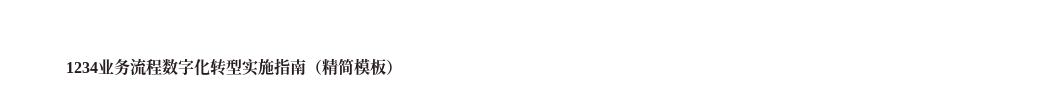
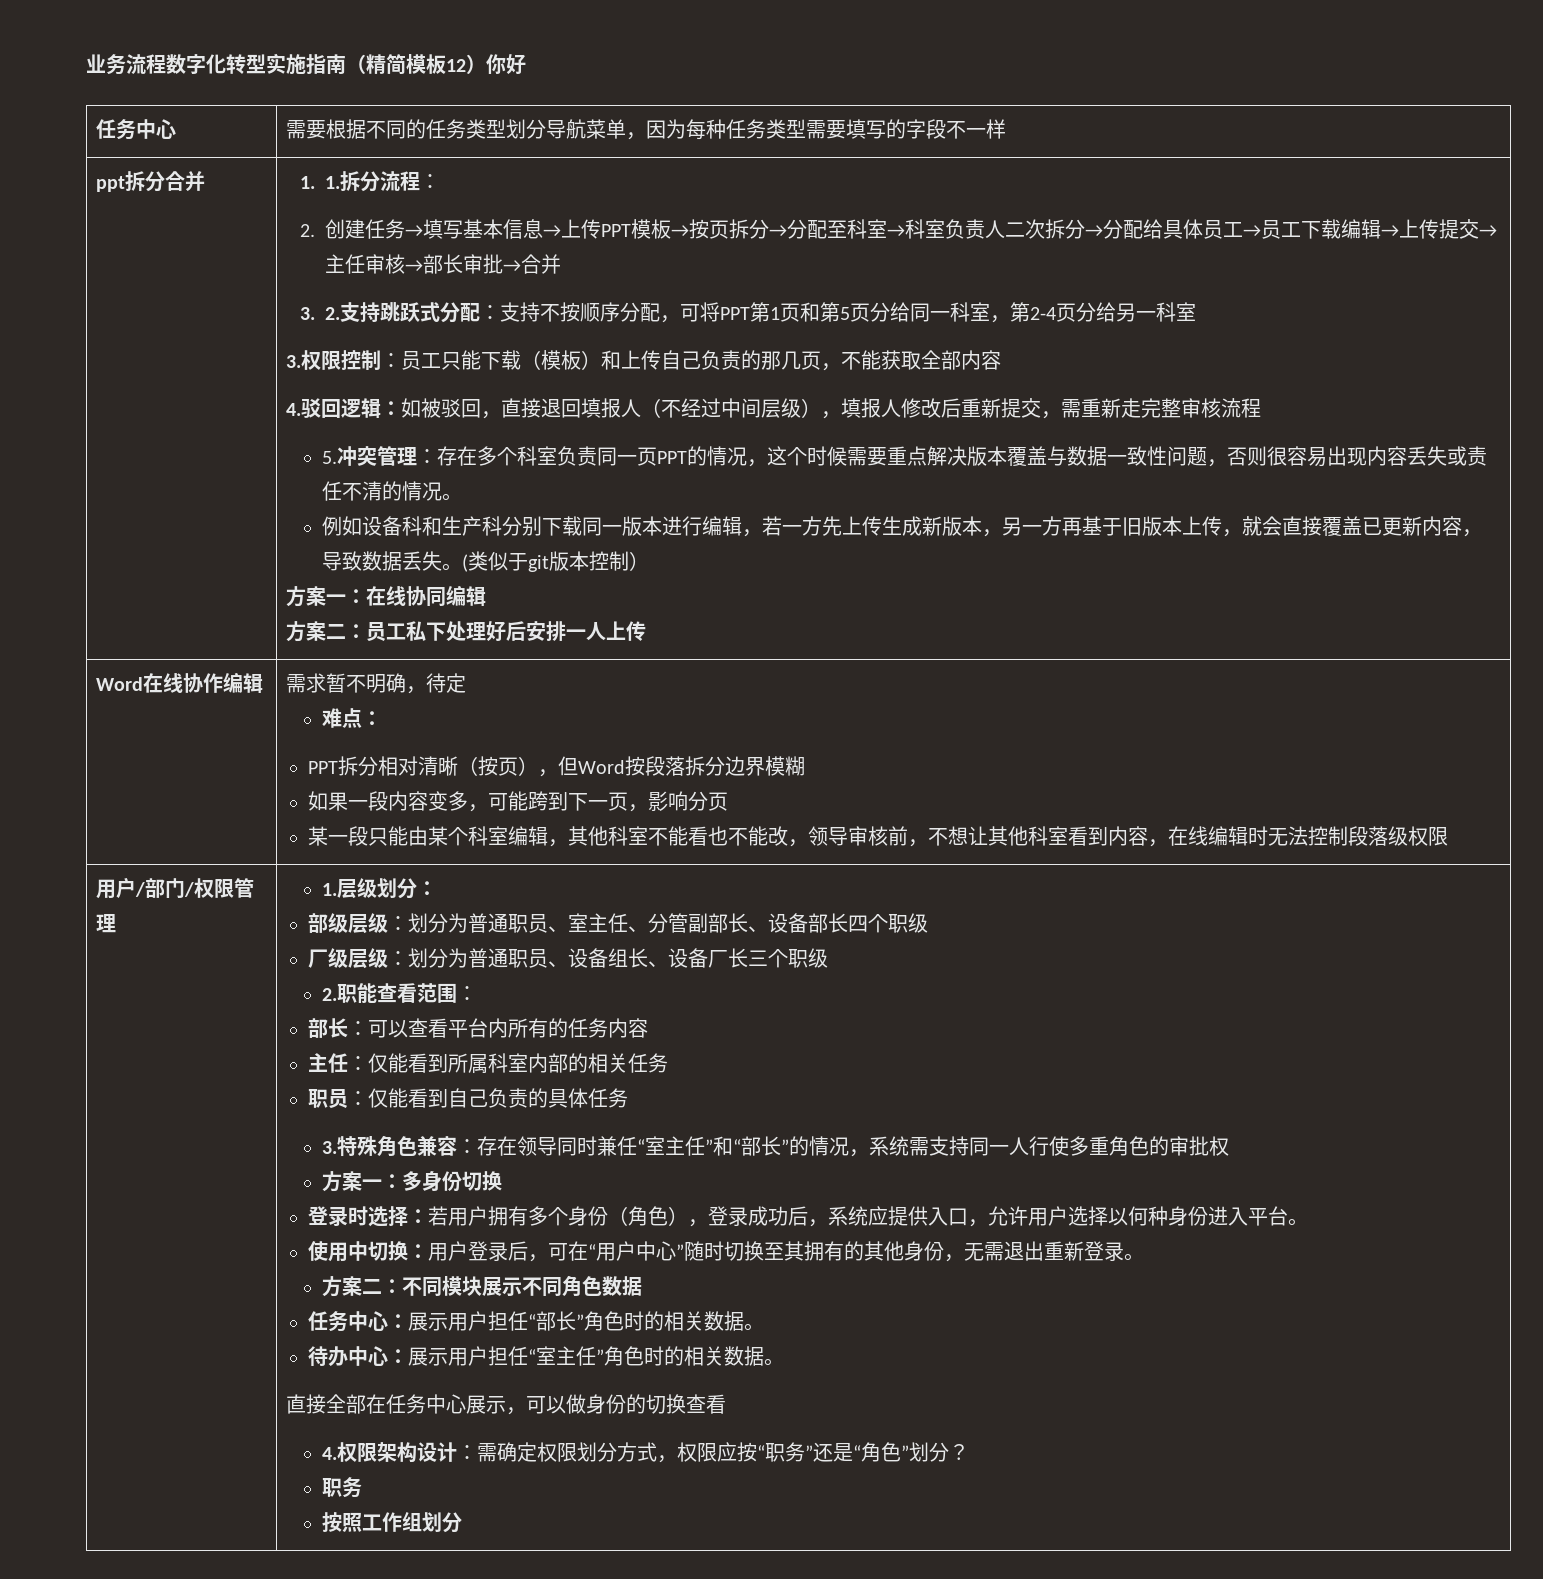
- 1234业务流程数字化转型实施指南（精简模板）
+ 业务流程数字化转型实施指南（精简模板12）你好
+ 任务中心 | 需要根据不同的任务类型划分导航菜单，因为每种任务类型需要填写的字段不一样
+ ppt拆分合并 | 1. 1.拆分流程：
+ 2.创建任务→填写基本信息→上传PPT模板→按页拆分→分配至科室→科室负责人二次拆分→分配给具体员工→员工下载编辑→上传提交→主任审核→部长审批→合并
+ 3. 2.支持跳跃式分配：支持不按顺序分配，可将PPT第1页和第5页分给同一科室，第2-4页分给另一科室
+ 3.权限控制：员工只能下载（模板）和上传自己负责的那几页，不能获取全部内容
+ 4.驳回逻辑：如被驳回，直接退回填报人（不经过中间层级），填报人修改后重新提交，需重新走完整审核流程
+ 5.冲突管理：存在多个科室负责同一页PPT的情况，这个时候需要重点解决版本覆盖与数据一致性问题，否则很容易出现内容丢失或责任不清的情况。
+ 例如设备科和生产科分别下载同一版本进行编辑，若一方先上传生成新版本，另一方再基于旧版本上传，就会直接覆盖已更新内容，导致数据丢失。(类似于git版本控制）
+ 方案一：在线协同编辑
+ 方案二：员工私下处理好后安排一人上传
+ Word在线协作编辑 | 需求暂不明确，待定
+ 难点：
+ PPT拆分相对清晰（按页），但Word按段落拆分边界模糊
+ 如果一段内容变多，可能跨到下一页，影响分页
+ 某一段只能由某个科室编辑，其他科室不能看也不能改，领导审核前，不想让其他科室看到内容，在线编辑时无法控制段落级权限
+ 用户/部门/权限管理 | 1.层级划分：
+ 部级层级：划分为普通职员、室主任、分管副部长、设备部长四个职级
+ 厂级层级：划分为普通职员、设备组长、设备厂长三个职级
+ 2.职能查看范围：
+ 部长：可以查看平台内所有的任务内容
+ 主任：仅能看到所属科室内部的相关任务
+ 职员：仅能看到自己负责的具体任务
+ 3.特殊角色兼容：存在领导同时兼任“室主任”和“部长”的情况，系统需支持同一人行使多重角色的审批权
+ 方案一：多身份切换
+ 登录时选择：若用户拥有多个身份（角色），登录成功后，系统应提供入口，允许用户选择以何种身份进入平台。
+ 使用中切换：用户登录后，可在“用户中心”随时切换至其拥有的其他身份，无需退出重新登录。
+ 方案二：不同模块展示不同角色数据
+ 任务中心：展示用户担任“部长”角色时的相关数据。
+ 待办中心：展示用户担任“室主任”角色时的相关数据。
+ 直接全部在任务中心展示，可以做身份的切换查看
+ 4.权限架构设计：需确定权限划分方式，权限应按“职务”还是“角色”划分？
+ 职务
+ 按照工作组划分

